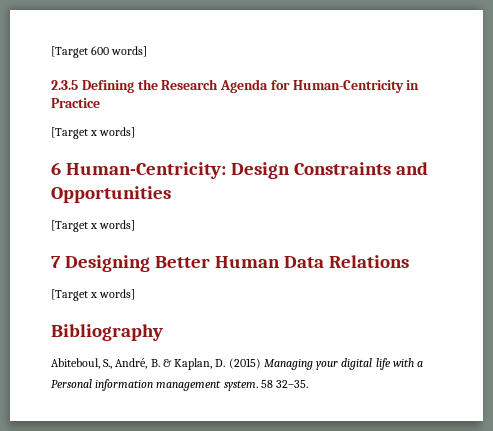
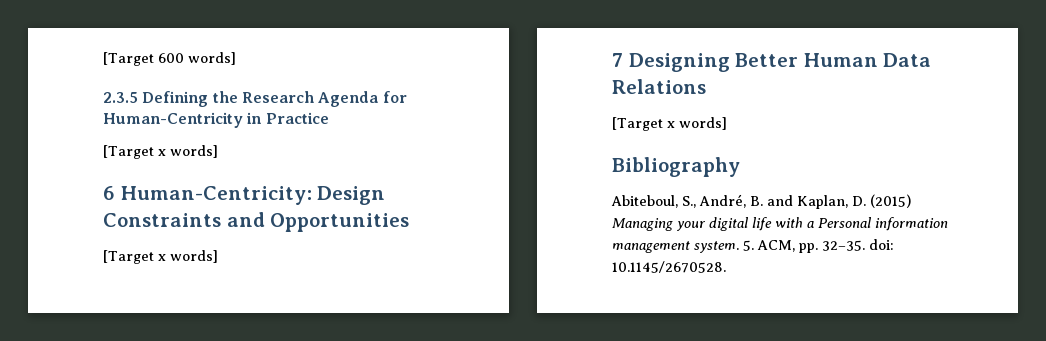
- Abiteboul, S., André, B. & Kaplan, D. (2015) Managing your digital life with a Personal information management system.
+ Abiteboul, S., André, B. and Kaplan, D. (2015) Managing your digital life with a Personal information management system.
- 58 32–35.
+ 5. ACM, pp. 32–35. doi: 10.1145/2670528.

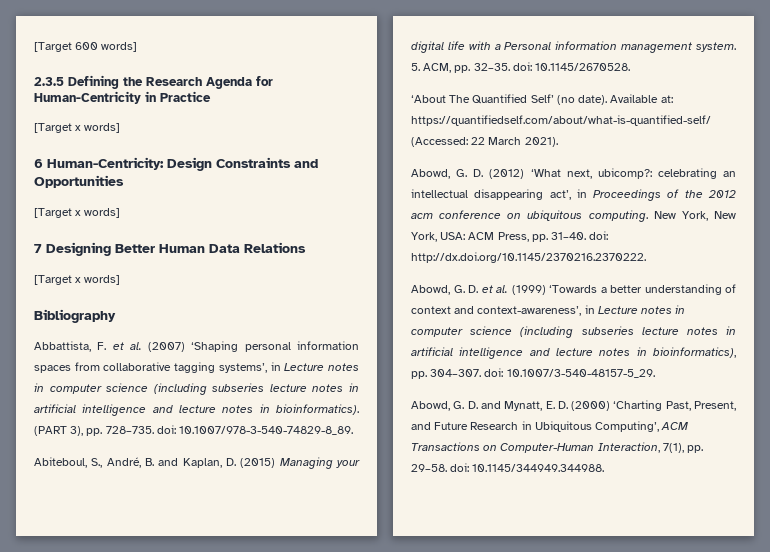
+ Abbattista, F. et al. (2007) ‘Shaping personal information spaces from collaborative tagging systems’, in Lecture notes in computer science (including subseries lecture notes in artificial intelligence and lecture notes in bioinformatics). (PART 3), pp. 728–735. doi: 10.1007/978-3-540-74829-8_89.
+ ‘About The Quantified Self’ (no date). Available at: https://quantifiedself.com/about/what-is-quantified-self/ (Accessed: 22 March 2021).
+ Abowd, G. D. (2012) ‘What next, ubicomp?: celebrating an intellectual disappearing act’, in Proceedings of the 2012 acm conference on ubiquitous computing. New York, New York, USA: ACM Press, pp. 31–40. doi: http://dx.doi.org/10.1145/2370216.2370222.
+ Abowd, G. D. et al. (1999) ‘Towards a better understanding of context and context-awareness’, in Lecture notes in computer science (including subseries lecture notes in artificial intelligence and lecture notes in bioinformatics), pp. 304–307. doi: 10.1007/3-540-48157-5_29.
+ Abowd, G. D. and Mynatt, E. D. (2000) ‘Charting Past, Present, and Future Research in Ubiquitous Computing’, ACM Transactions on Computer-Human Interaction, 7(1), pp. 29–58. doi: 10.1145/344949.344988.

